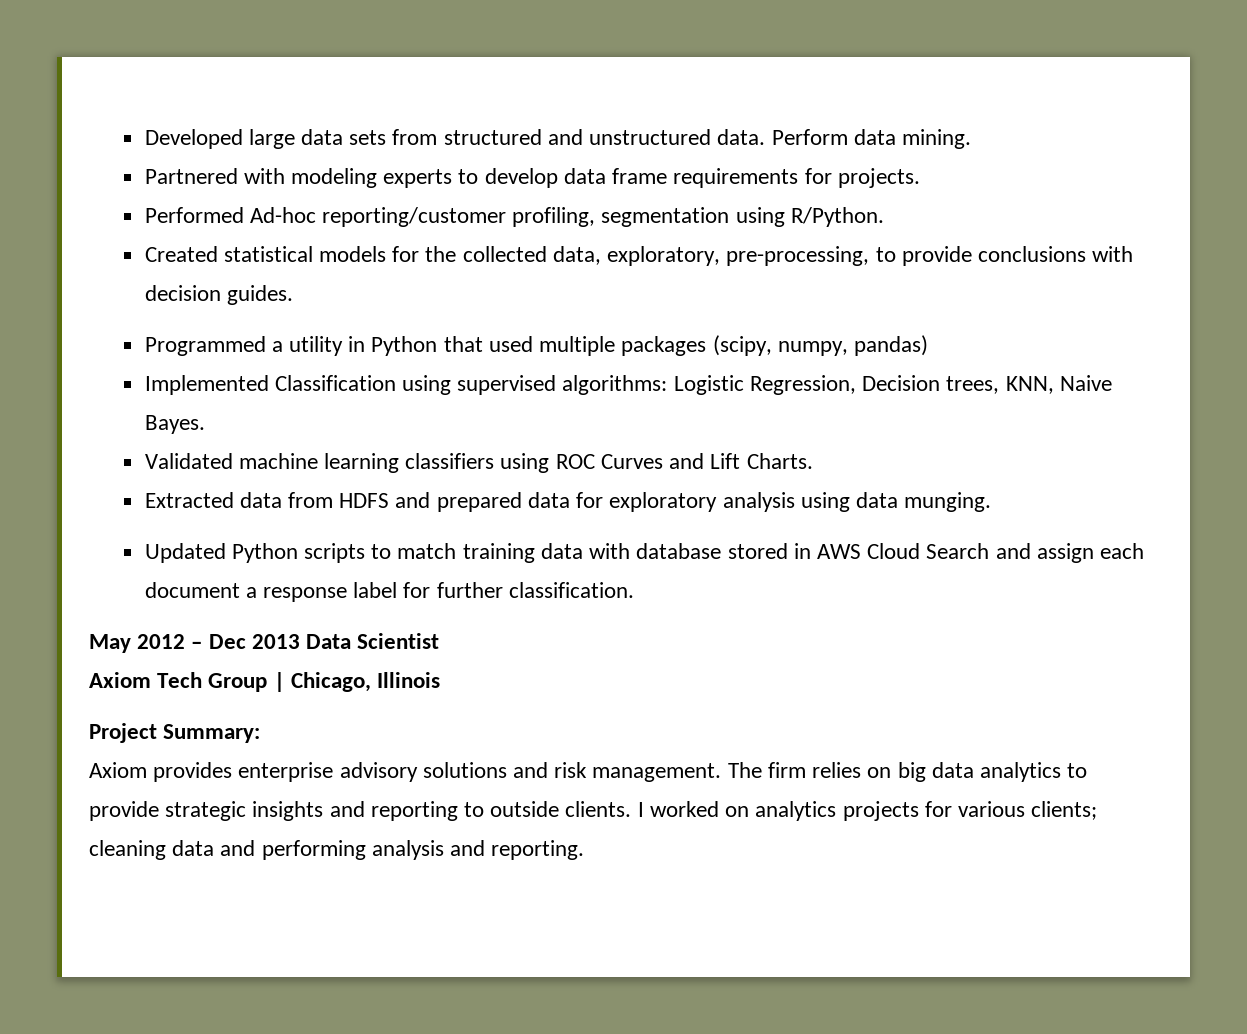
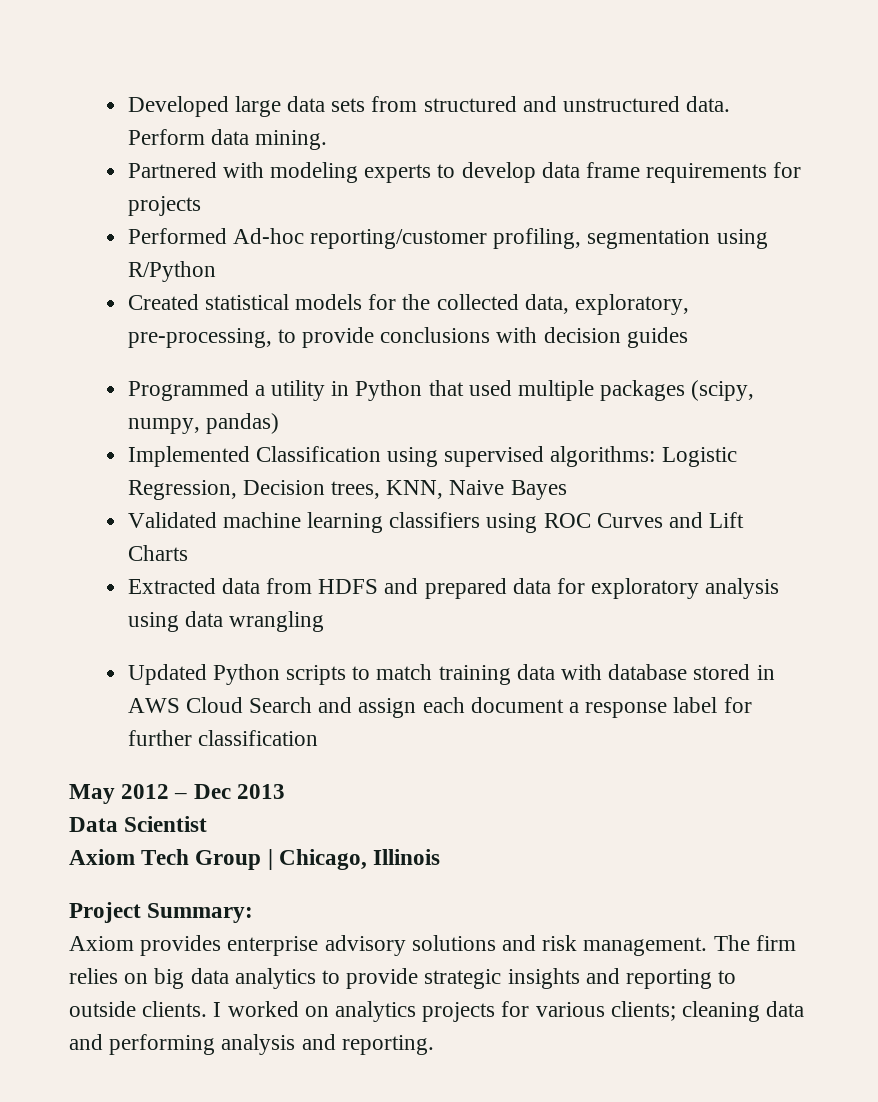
- Partnered with modeling experts to develop data frame requirements for projects.
+ Partnered with modeling experts to develop data frame requirements for projects
- Performed Ad-hoc reporting/customer profiling, segmentation using R/Python.
+ Performed Ad-hoc reporting/customer profiling, segmentation using R/Python
- Created statistical models for the collected data, exploratory, pre-processing, to provide conclusions with decision guides.
+ Created statistical models for the collected data, exploratory, pre-processing, to provide conclusions with decision guides
- Implemented Classification using supervised algorithms: Logistic Regression, Decision trees, KNN, Naive Bayes.
+ Implemented Classification using supervised algorithms: Logistic Regression, Decision trees, KNN, Naive Bayes
- Validated machine learning classifiers using ROC Curves and Lift Charts.
+ Validated machine learning classifiers using ROC Curves and Lift Charts
- Extracted data from HDFS and prepared data for exploratory analysis using data munging.
+ Extracted data from HDFS and prepared data for exploratory analysis using data wrangling
- Updated Python scripts to match training data with database stored in AWS Cloud Search and assign each document a response label for further classification.
+ Updated Python scripts to match training data with database stored in AWS Cloud Search and assign each document a response label for further classification
- May 2012 – Dec 2013 Data Scientist
+ May 2012 – Dec 2013
+ Data Scientist

